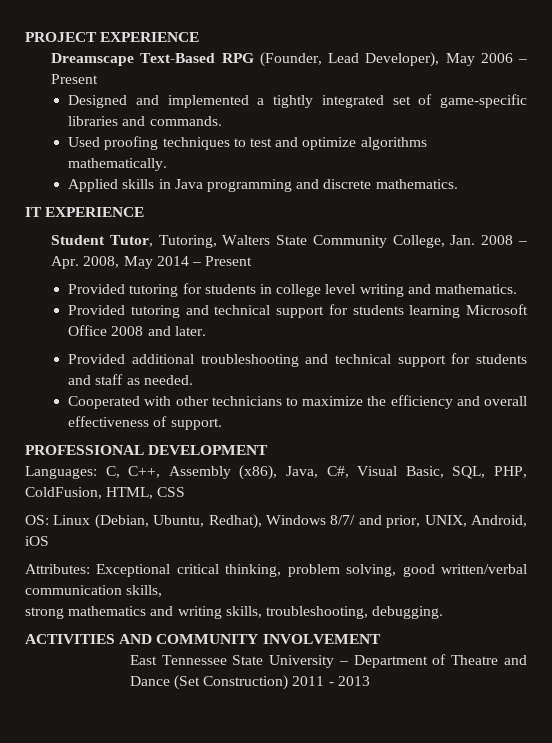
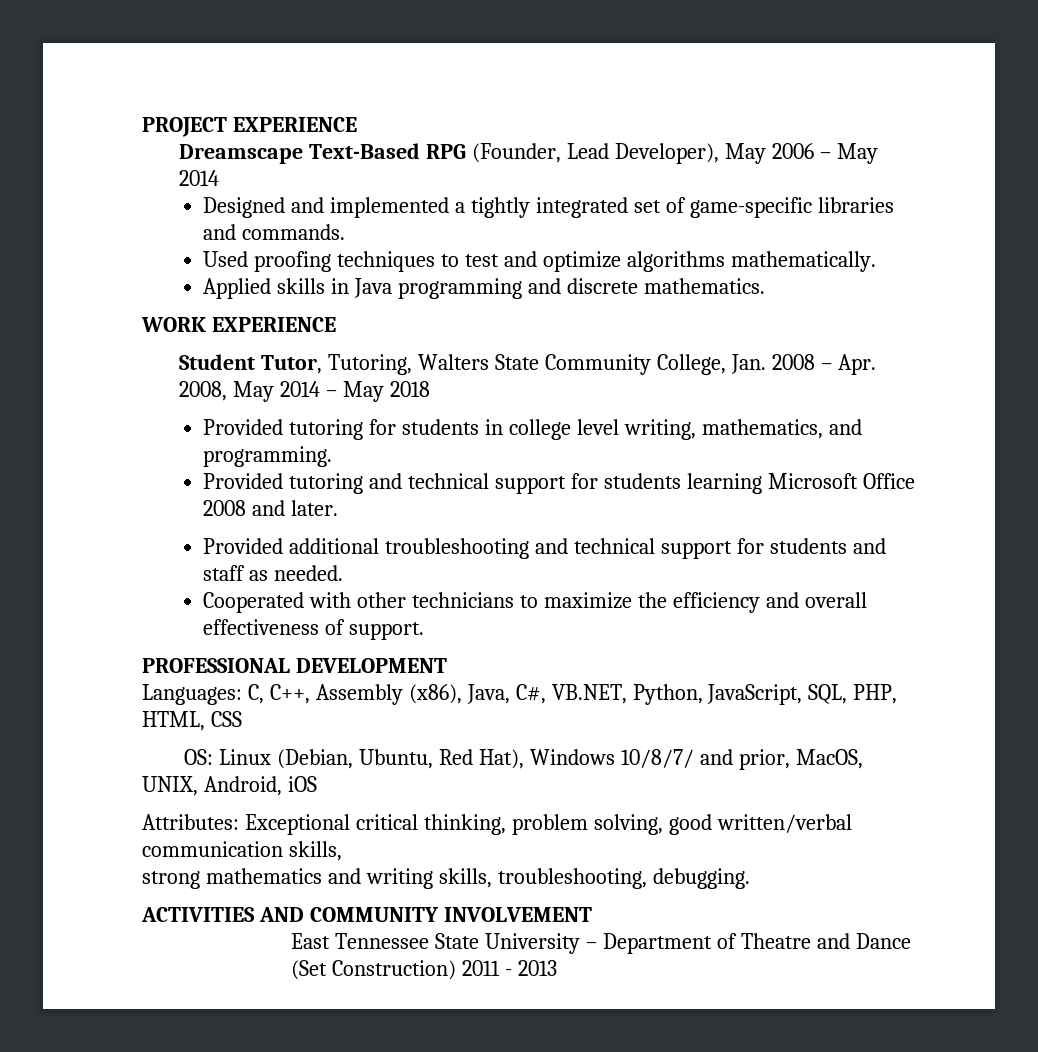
- Dreamscape Text-Based RPG (Founder, Lead Developer), May 2006 – Present
+ Dreamscape Text-Based RPG (Founder, Lead Developer), May 2006 – May 2014
- IT EXPERIENCE
+ WORK EXPERIENCE
- Student Tutor, Tutoring, Walters State Community College, Jan. 2008 – Apr. 2008, May 2014 – Present
+ Student Tutor, Tutoring, Walters State Community College, Jan. 2008 – Apr. 2008, May 2014 – May 2018
- Provided tutoring for students in college level writing and mathematics.
+ Provided tutoring for students in college level writing, mathematics, and programming.
- Languages: C, C++, Assembly (x86), Java, C#, Visual Basic, SQL, PHP, ColdFusion, HTML, CSS
+ Languages: C, C++, Assembly (x86), Java, C#, VB.NET, Python, JavaScript, SQL, PHP, HTML, CSS
- OS: Linux (Debian, Ubuntu, Redhat), Windows 8/7/ and prior, UNIX, Android, iOS
+ OS: Linux (Debian, Ubuntu, Red Hat), Windows 10/8/7/ and prior, MacOS, UNIX, Android, iOS

